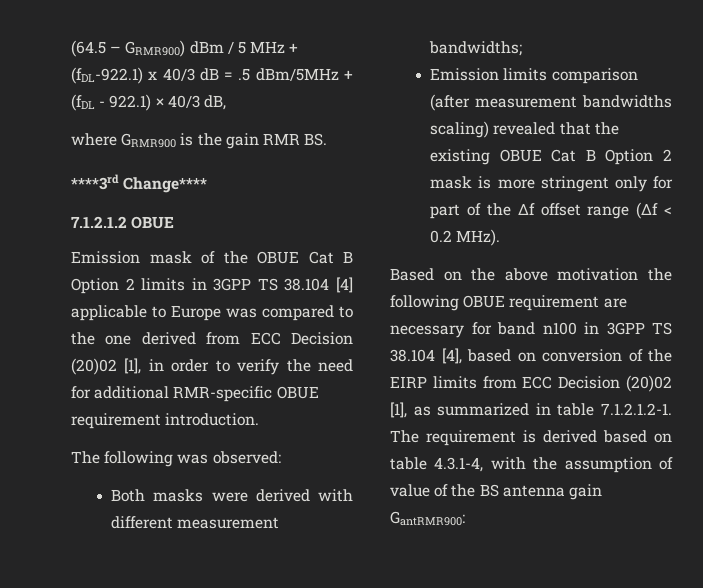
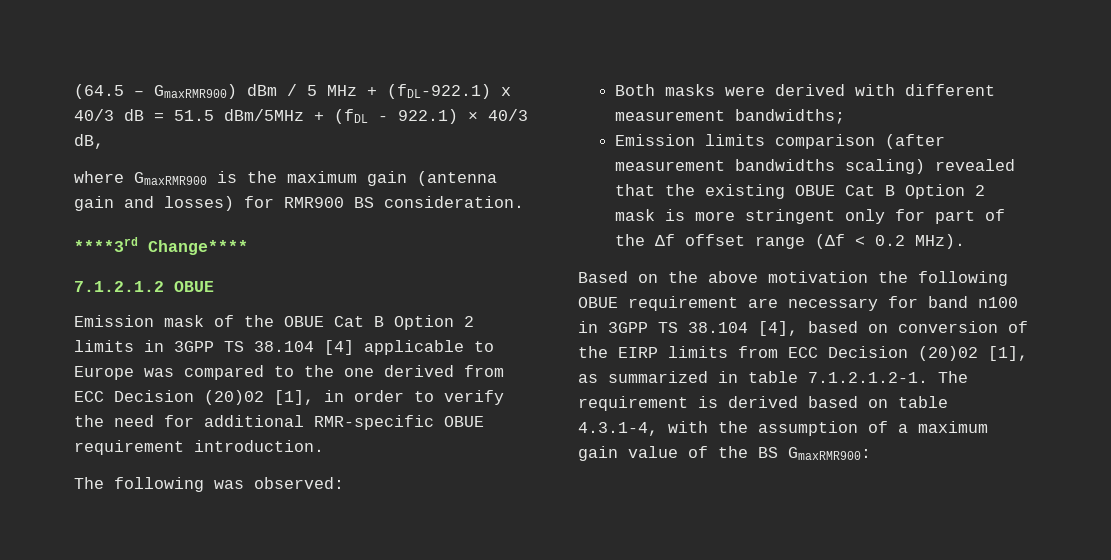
- (64.5 – GRMR900) dBm / 5 MHz + (fDL-922.1) x 40/3 dB = .5 dBm/5MHz + (fDL - 922.1) × 40/3 dB,
+ (64.5 – GmaxRMR900) dBm / 5 MHz + (fDL-922.1) x 40/3 dB = 51.5 dBm/5MHz + (fDL - 922.1) × 40/3 dB,
- where GRMR900 is the gain RMR BS.
+ where GmaxRMR900 is the maximum gain (antenna gain and losses) for RMR900 BS consideration.
- Based on the above motivation the following OBUE requirement are necessary for band n100 in 3GPP TS 38.104 [4], based on conversion of the EIRP limits from ECC Decision (20)02 [1], as summarized in table 7.1.2.1.2-1. The requirement is derived based on table 4.3.1-4, with the assumption of value of the BS antenna gain GantRMR900:
+ Based on the above motivation the following OBUE requirement are necessary for band n100 in 3GPP TS 38.104 [4], based on conversion of the EIRP limits from ECC Decision (20)02 [1], as summarized in table 7.1.2.1.2-1. The requirement is derived based on table 4.3.1-4, with the assumption of a maximum gain value of the BS GmaxRMR900:

